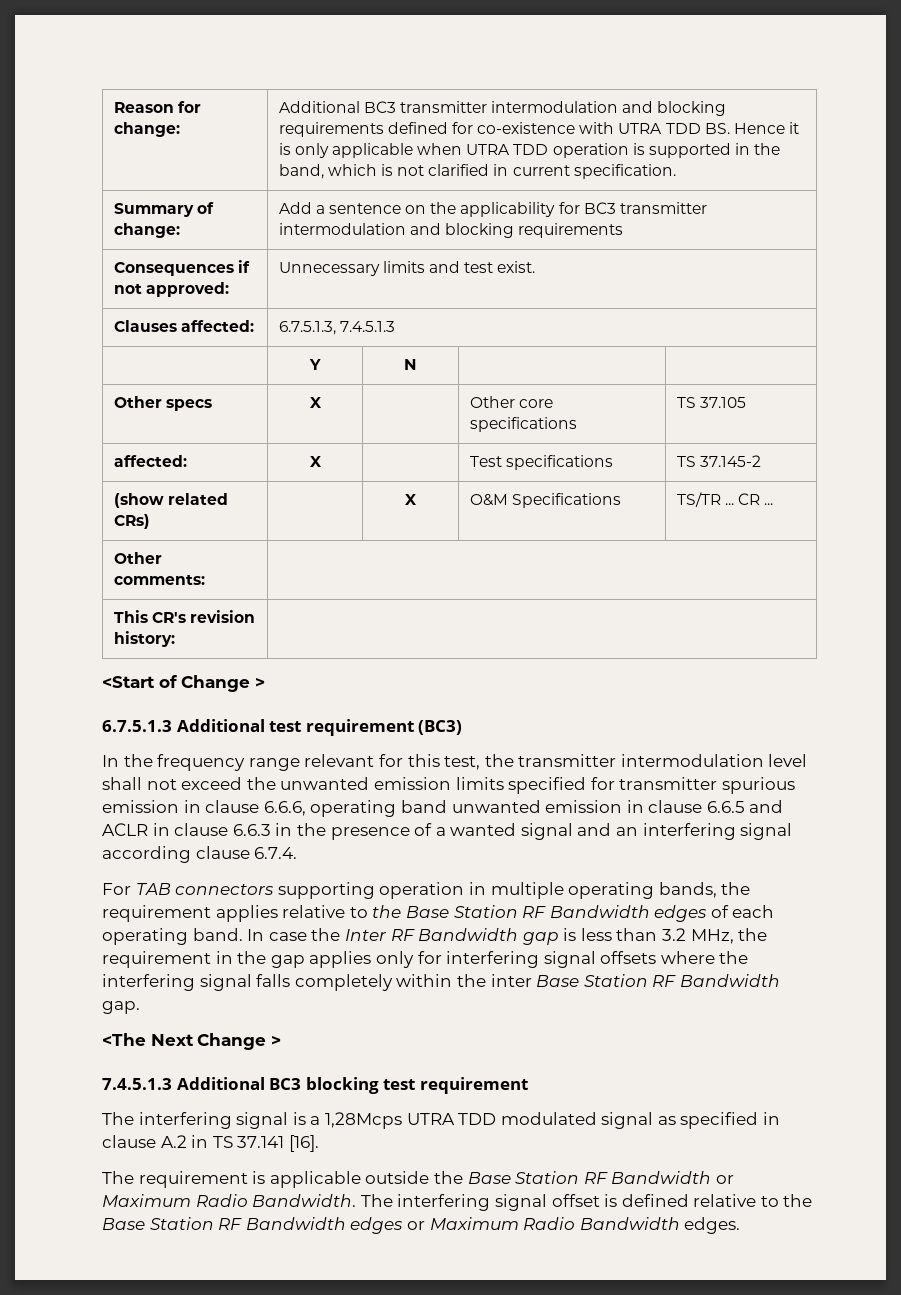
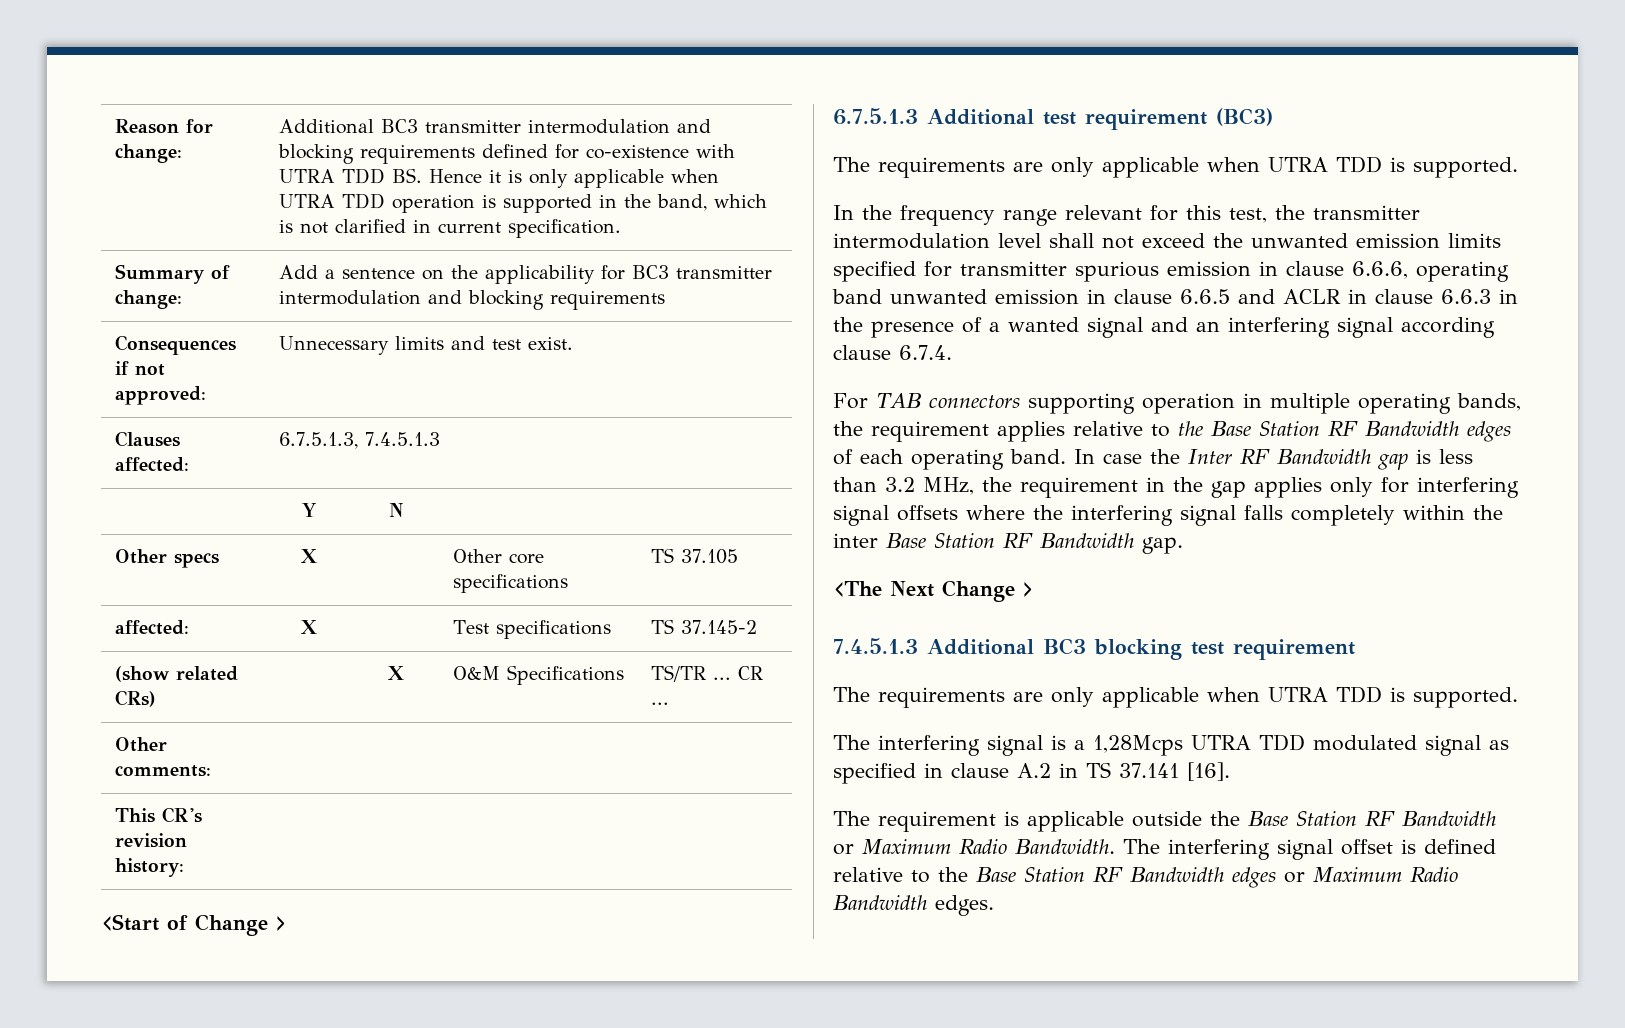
  6.7.5.1.3 Additional test requirement (BC3)
+ The requirements are only applicable when UTRA TDD is supported.
  7.4.5.1.3 Additional BC3 blocking test requirement
+ The requirements are only applicable when UTRA TDD is supported.

